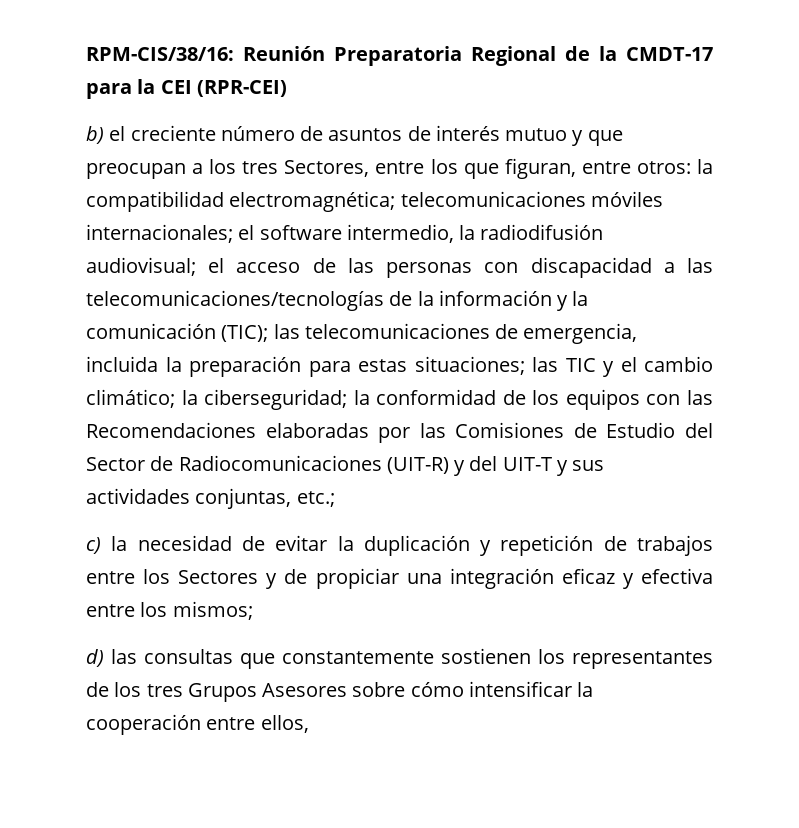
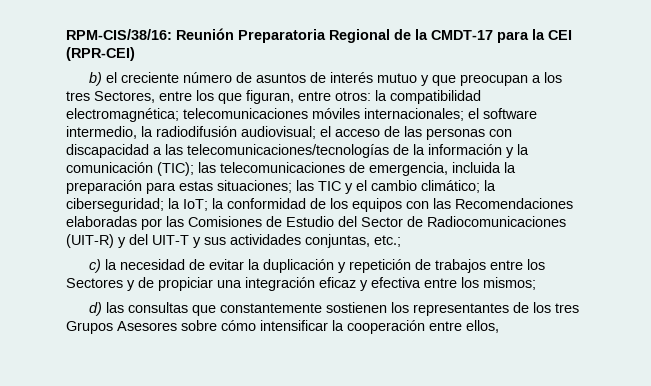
- la conformidad de los equipos con las Recomendaciones elaboradas por las Comisiones de Estudio del Sector de Radiocomunicaciones (UIT-R) y del UIT-T y sus actividades conjuntas, etc.;
+ la IoT; la conformidad de los equipos con las Recomendaciones elaboradas por las Comisiones de Estudio del Sector de Radiocomunicaciones (UIT-R) y del UIT-T y sus actividades conjuntas, etc.;

